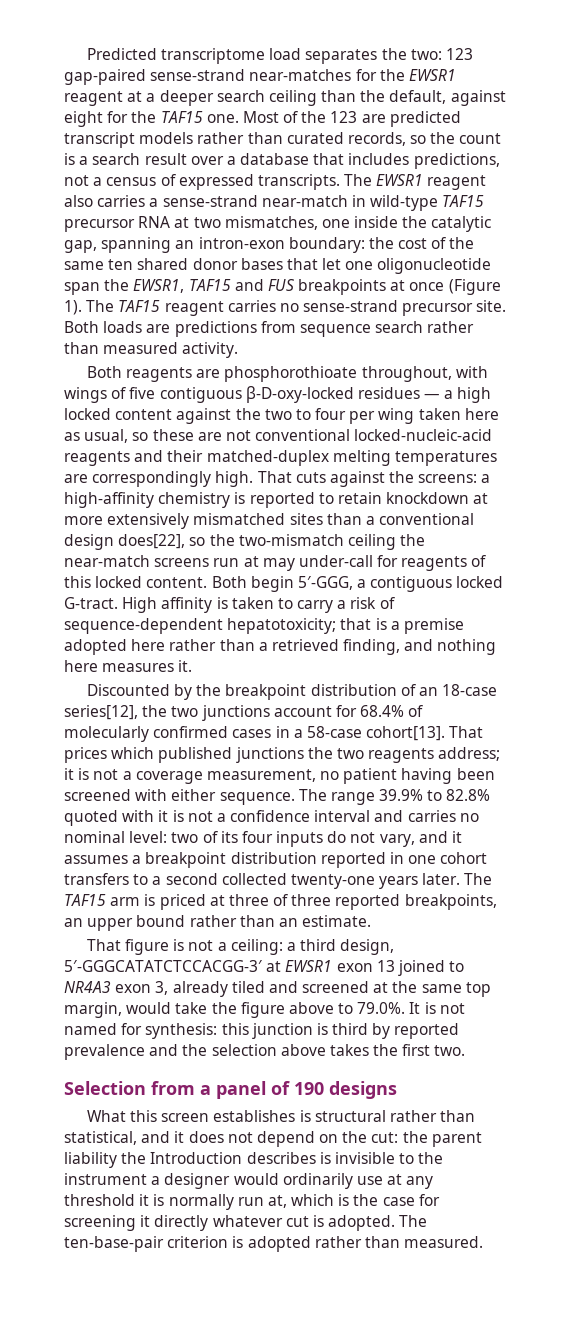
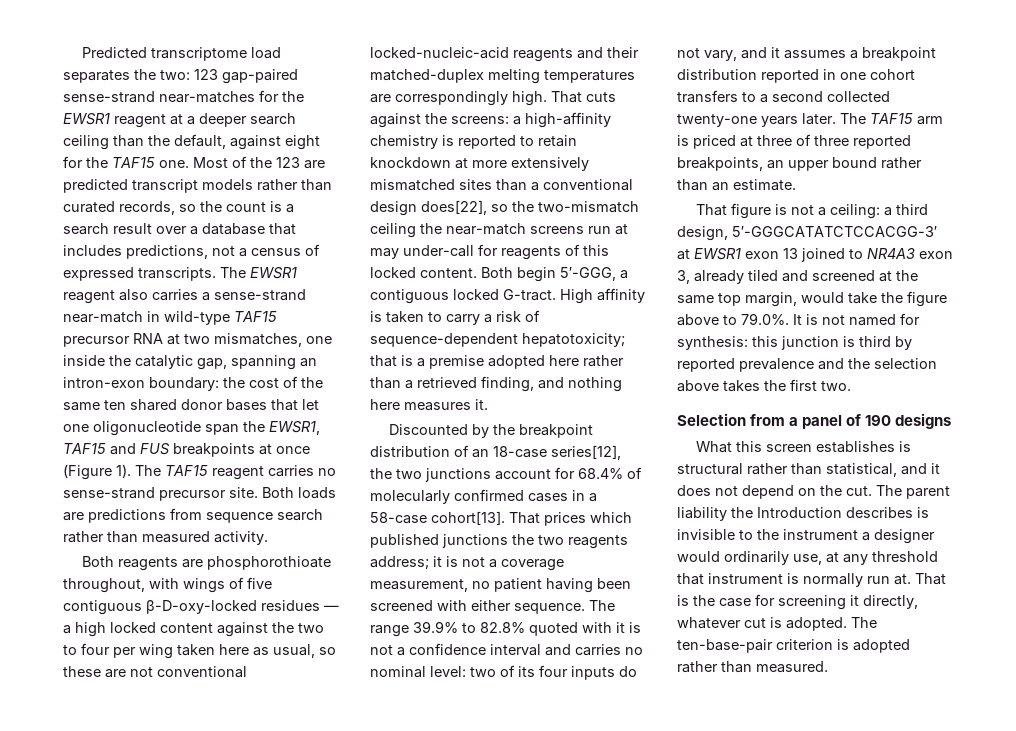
- What this screen establishes is structural rather than statistical, and it does not depend on the cut: the parent liability the Introduction describes is invisible to the instrument a designer would ordinarily use at any threshold it is normally run at, which is the case for screening it directly whatever cut is adopted.
+ What this screen establishes is structural rather than statistical, and it does not depend on the cut. The parent liability the Introduction describes is invisible to the instrument a designer would ordinarily use, at any threshold that instrument is normally run at. That is the case for screening it directly, whatever cut is adopted.

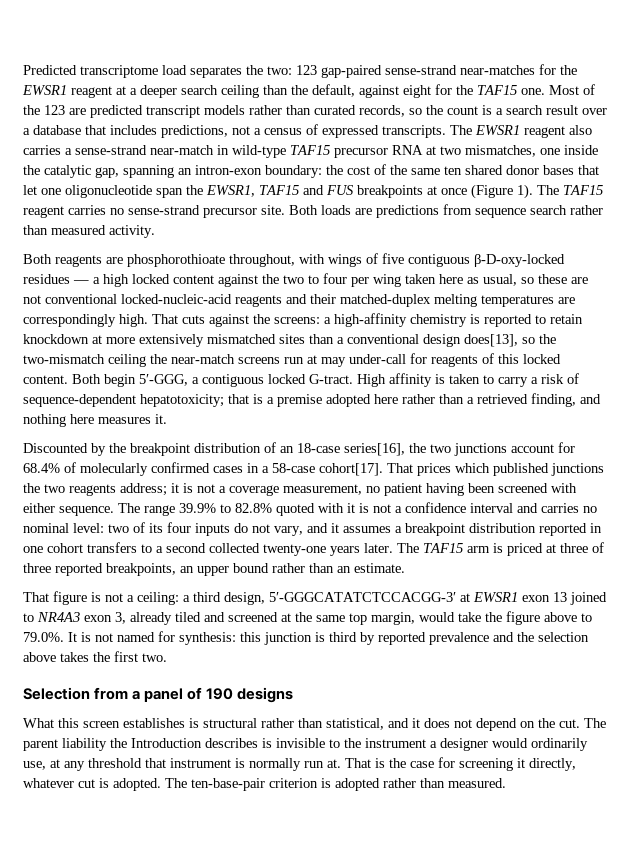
- That cuts against the screens: a high-affinity chemistry is reported to retain knockdown at more extensively mismatched sites than a conventional design does[22], so the two-mismatch ceiling the near-match screens run at may under-call for reagents of this locked content.
+ That cuts against the screens: a high-affinity chemistry is reported to retain knockdown at more extensively mismatched sites than a conventional design does[13], so the two-mismatch ceiling the near-match screens run at may under-call for reagents of this locked content.
- Discounted by the breakpoint distribution of an 18-case series[12], the two junctions account for 68.4% of molecularly confirmed cases in a 58-case cohort[13].
+ Discounted by the breakpoint distribution of an 18-case series[16], the two junctions account for 68.4% of molecularly confirmed cases in a 58-case cohort[17].

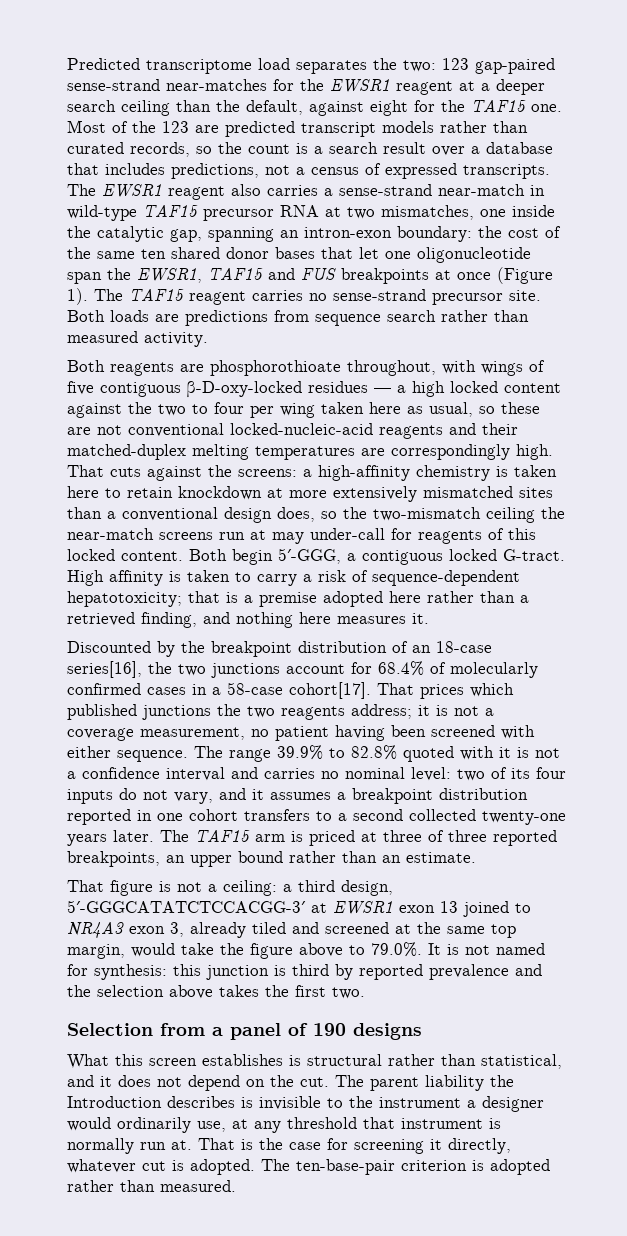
- That cuts against the screens: a high-affinity chemistry is reported to retain knockdown at more extensively mismatched sites than a conventional design does[13], so the two-mismatch ceiling the near-match screens run at may under-call for reagents of this locked content.
+ That cuts against the screens: a high-affinity chemistry is taken here to retain knockdown at more extensively mismatched sites than a conventional design does, so the two-mismatch ceiling the near-match screens run at may under-call for reagents of this locked content.

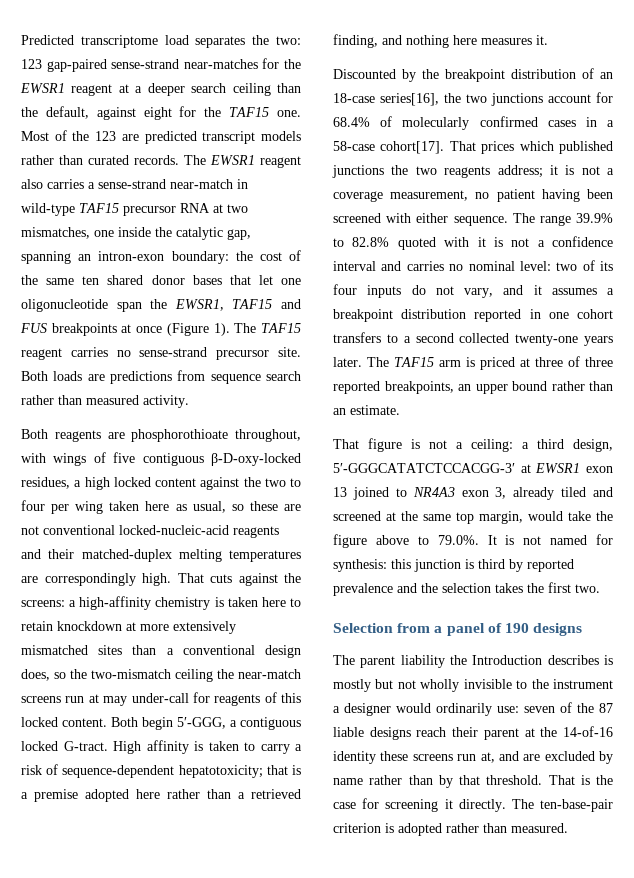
- Most of the 123 are predicted transcript models rather than curated records, so the count is a search result over a database that includes predictions, not a census of expressed transcripts.
+ Most of the 123 are predicted transcript models rather than curated records.
- Both reagents are phosphorothioate throughout, with wings of five contiguous β-D-oxy-locked residues — a high locked content against the two to four per wing taken here as usual, so these are not conventional locked-nucleic-acid reagents and their matched-duplex melting temperatures are correspondingly high.
+ Both reagents are phosphorothioate throughout, with wings of five contiguous β-D-oxy-locked residues, a high locked content against the two to four per wing taken here as usual, so these are not conventional locked-nucleic-acid reagents and their matched-duplex melting temperatures are correspondingly high.
- That figure is not a ceiling: a third design, 5′-GGGCATATCTCCACGG-3′ at EWSR1 exon 13 joined to NR4A3 exon 3, already tiled and screened at the same top margin, would take the figure above to 79.0%. It is not named for synthesis: this junction is third by reported prevalence and the selection above takes the first two.
+ That figure is not a ceiling: a third design, 5′-GGGCATATCTCCACGG-3′ at EWSR1 exon 13 joined to NR4A3 exon 3, already tiled and screened at the same top margin, would take the figure above to 79.0%. It is not named for synthesis: this junction is third by reported prevalence and the selection takes the first two.
- What this screen establishes is structural rather than statistical, and it does not depend on the cut. The parent liability the Introduction describes is invisible to the instrument a designer would ordinarily use, at any threshold that instrument is normally run at.
+ The parent liability the Introduction describes is mostly but not wholly invisible to the instrument a designer would ordinarily use: seven of the 87 liable designs reach their parent at the 14-of-16 identity these screens run at, and are excluded by name rather than by that threshold.
- That is the case for screening it directly, whatever cut is adopted.
+ That is the case for screening it directly.

